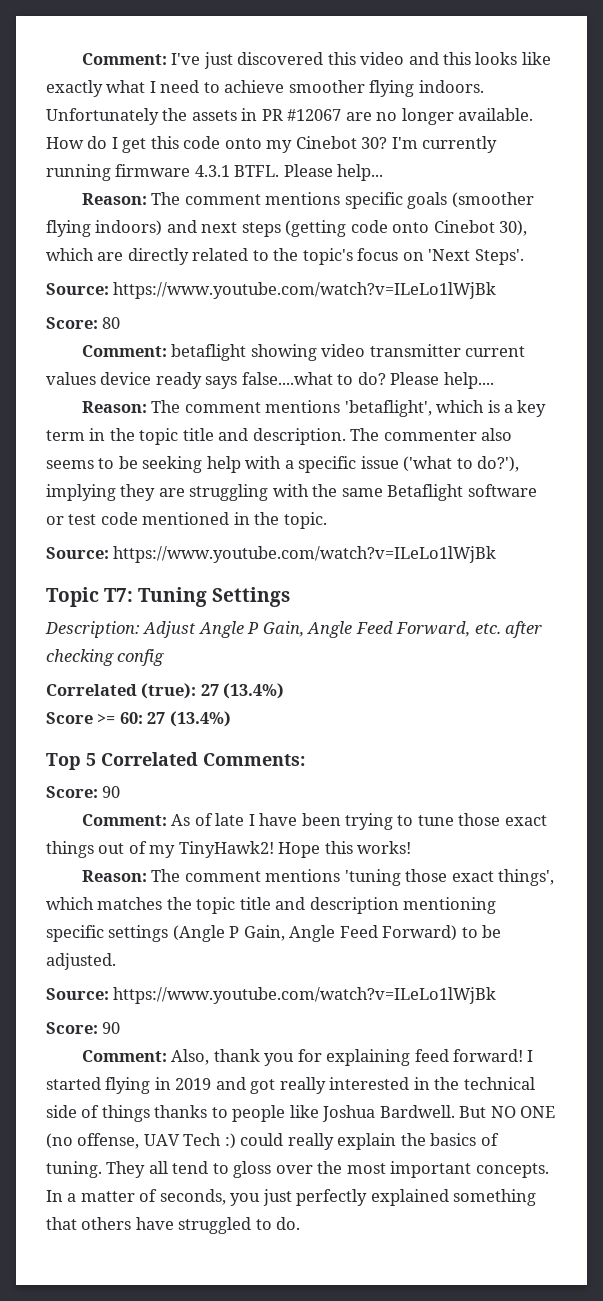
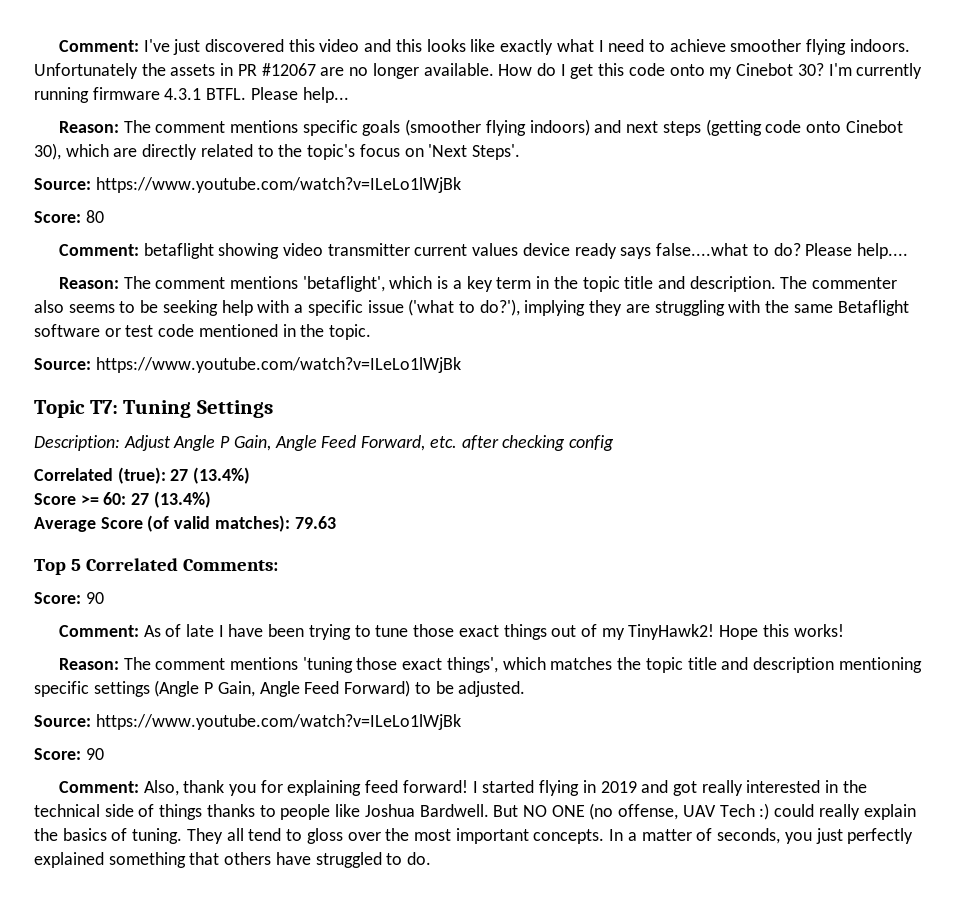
+ Average Score (of valid matches): 79.63

